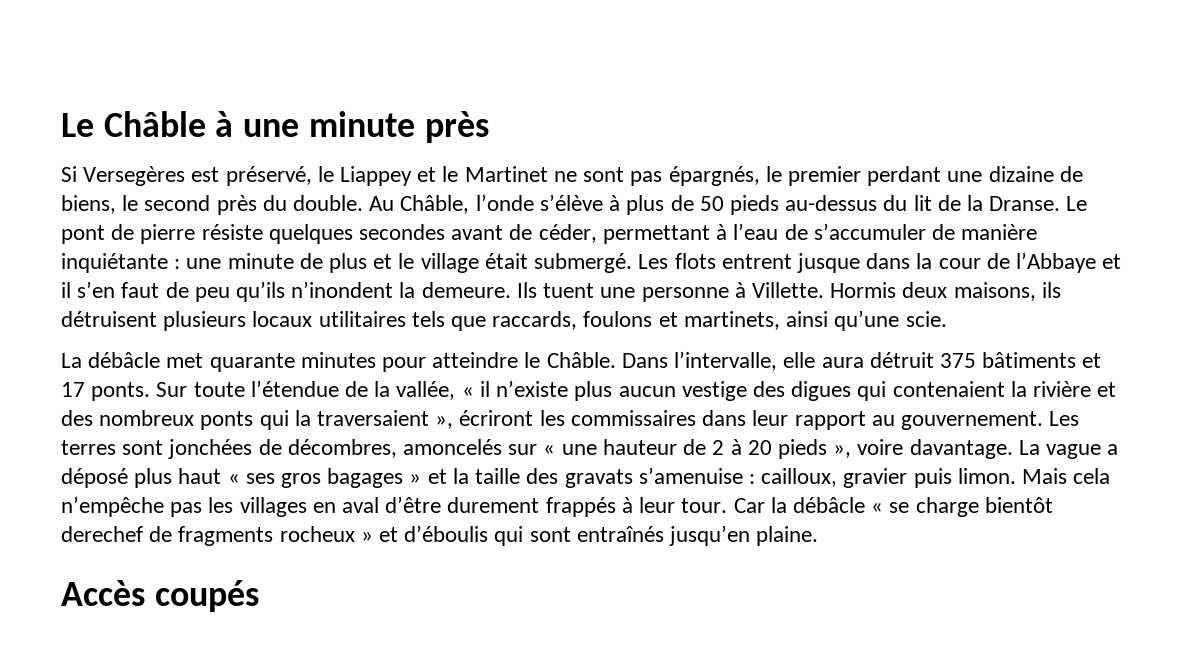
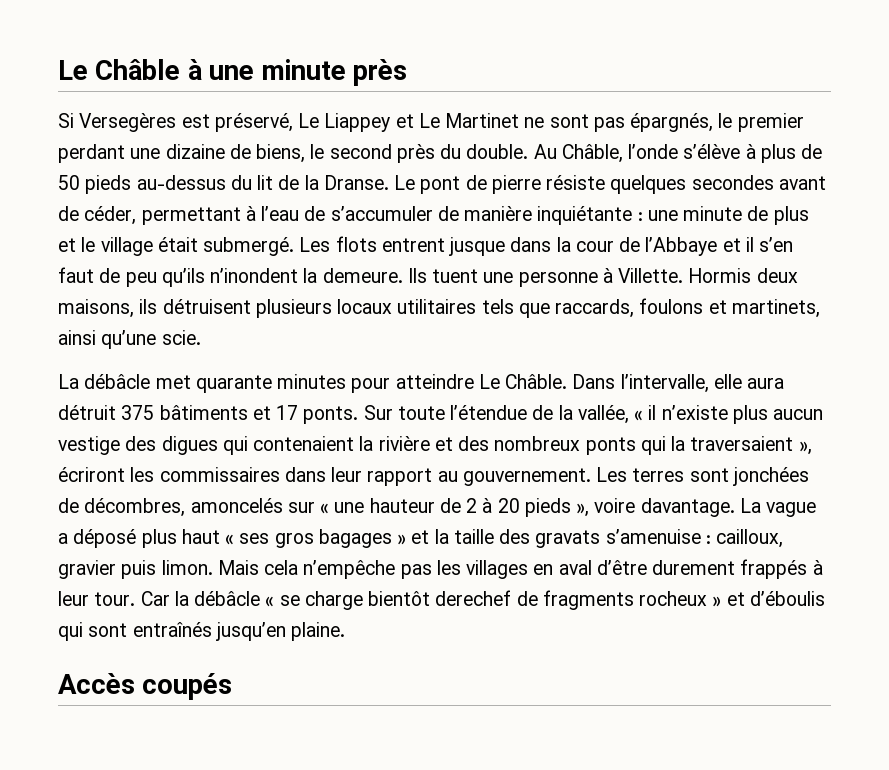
- Si Versegères est préservé, le Liappey et le Martinet ne sont pas épargnés, le premier perdant une dizaine de biens, le second près du double.
+ Si Versegères est préservé, Le Liappey et Le Martinet ne sont pas épargnés, le premier perdant une dizaine de biens, le second près du double.
- La débâcle met quarante minutes pour atteindre le Châble.
+ La débâcle met quarante minutes pour atteindre Le Châble.

